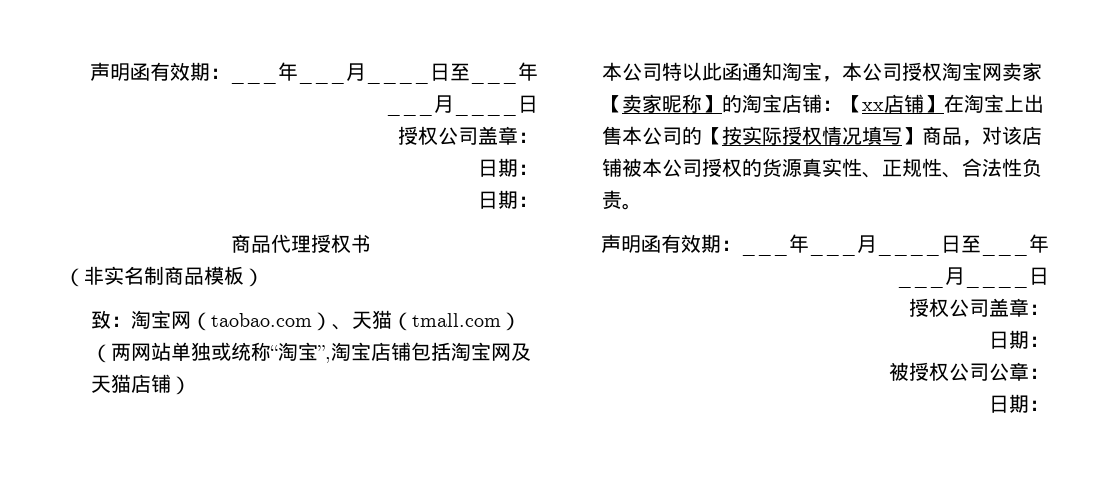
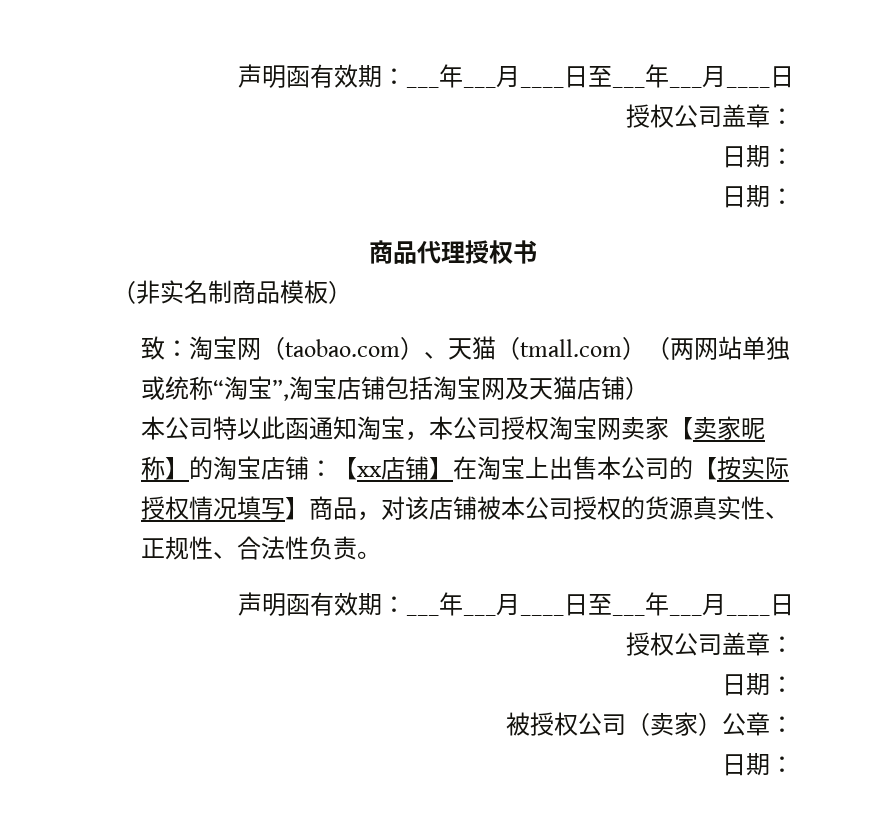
- 被授权公司公章：
+ 被授权公司（卖家）公章：

